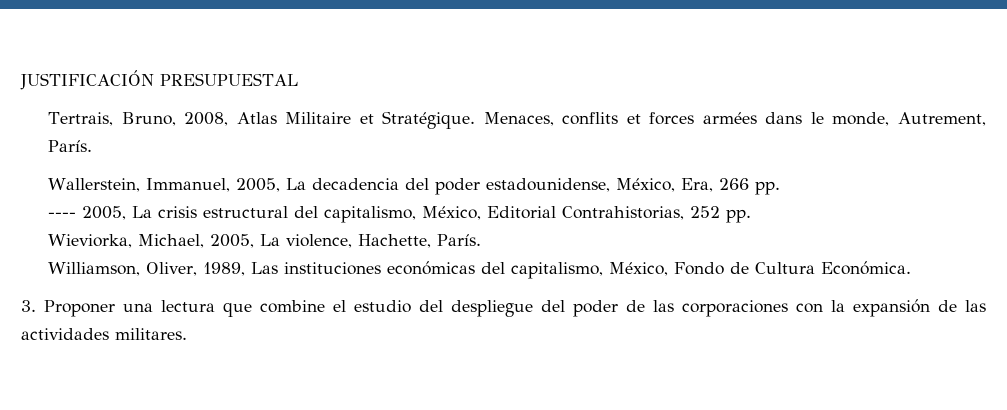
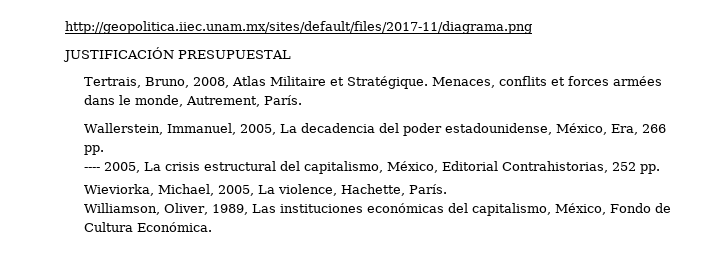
+ http://geopolitica.iiec.unam.mx/sites/default/files/2017-11/diagrama.png
- 3. Proponer una lectura que combine el estudio del despliegue del poder de las corporaciones con la expansión de las actividades militares.

